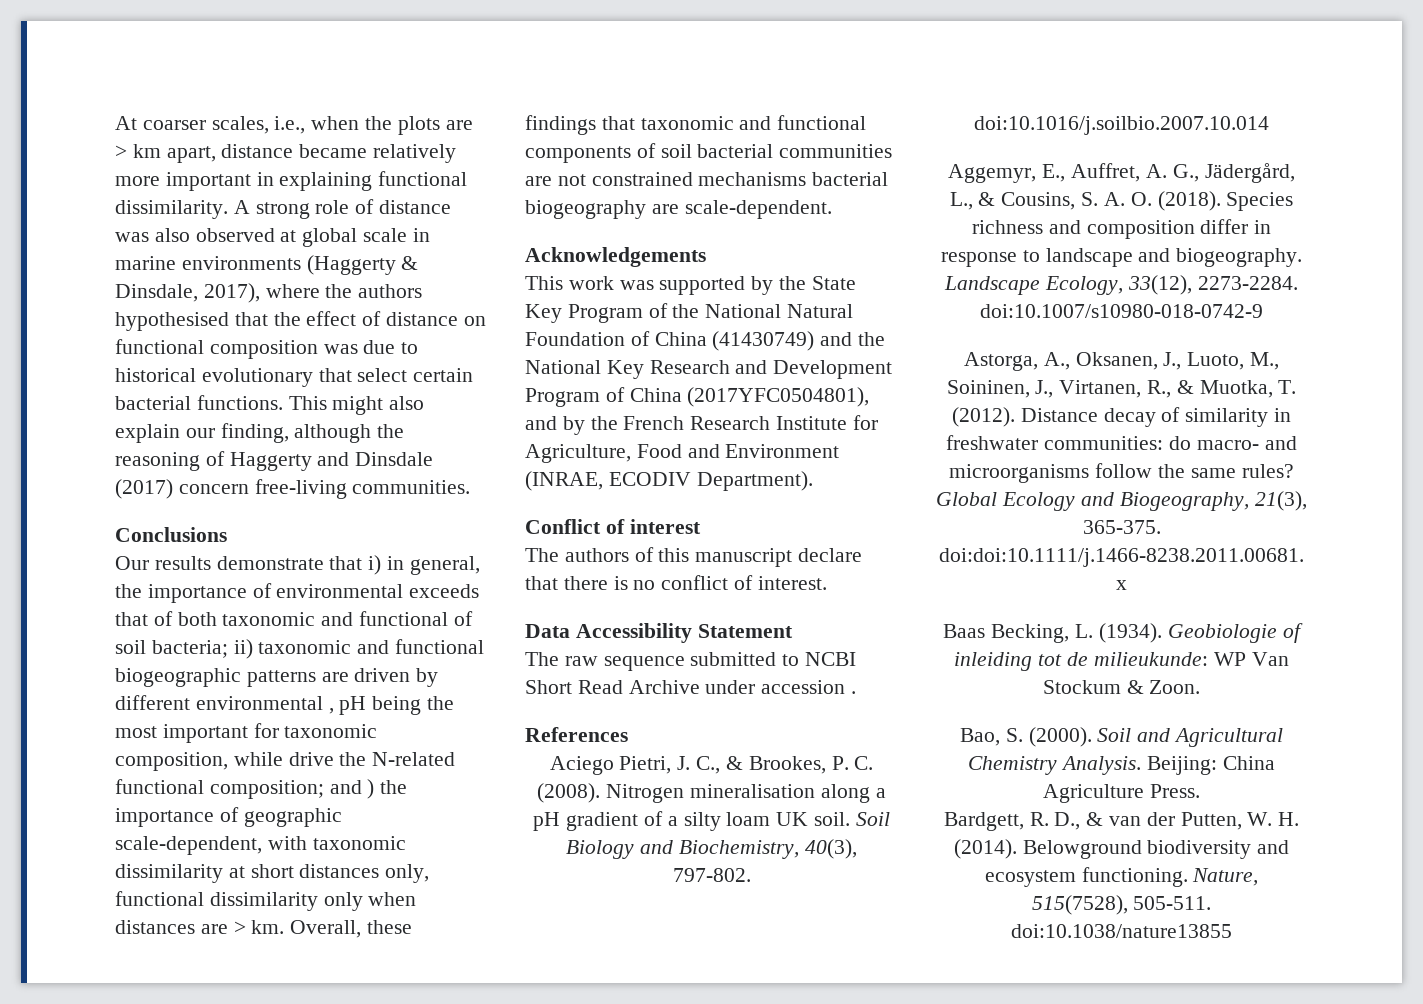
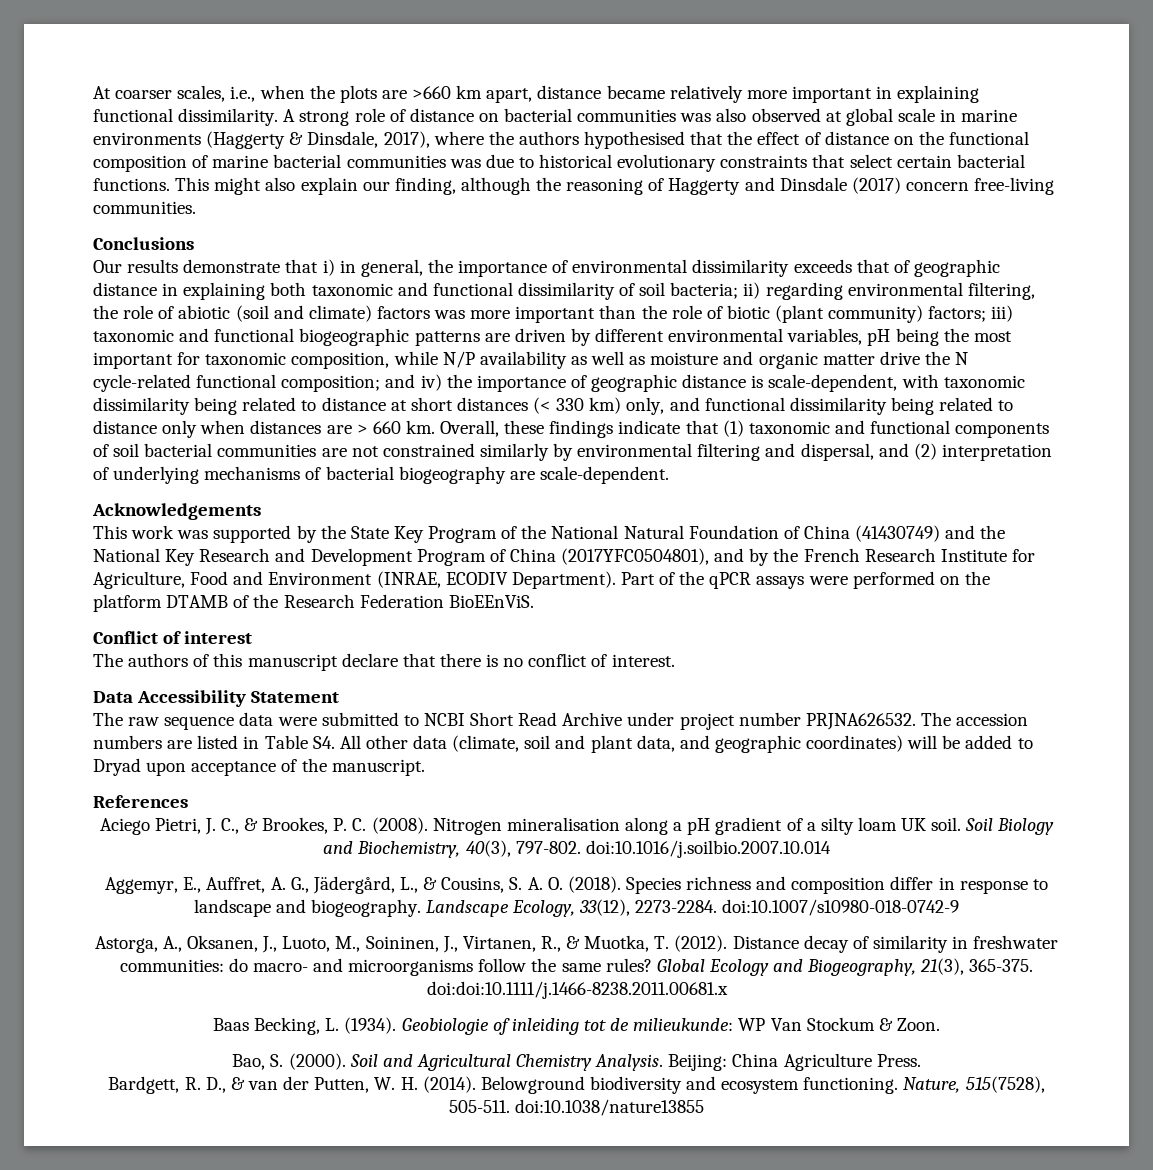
- At coarser scales, i.e., when the plots are > km apart, distance became relatively more important in explaining functional dissimilarity.
+ At coarser scales, i.e., when the plots are >660 km apart, distance became relatively more important in explaining functional dissimilarity.
- A strong role of distance was also observed at global scale in marine environments (Haggerty & Dinsdale, 2017), where the authors hypothesised that the effect of distance on functional composition was due to historical evolutionary that select certain bacterial functions.
+ A strong role of distance on bacterial communities was also observed at global scale in marine environments (Haggerty & Dinsdale, 2017), where the authors hypothesised that the effect of distance on the functional composition of marine bacterial communities was due to historical evolutionary constraints that select certain bacterial functions.
- Our results demonstrate that i) in general, the importance of environmental exceeds that of both taxonomic and functional of soil bacteria; ii) taxonomic and functional biogeographic patterns are driven by different environmental , pH being the most important for taxonomic composition, while drive the N-related functional composition; and ) the importance of geographic scale-dependent, with taxonomic dissimilarity at short distances only, functional dissimilarity only when distances are > km.
+ Our results demonstrate that i) in general, the importance of environmental dissimilarity exceeds that of geographic distance in explaining both taxonomic and functional dissimilarity of soil bacteria; ii) regarding environmental filtering, the role of abiotic (soil and climate) factors was more important than the role of biotic (plant community) factors; iii) taxonomic and functional biogeographic patterns are driven by different environmental variables, pH being the most important for taxonomic composition, while N/P availability as well as moisture and organic matter drive the N cycle-related functional composition; and iv) the importance of geographic distance is scale-dependent, with taxonomic dissimilarity being related to distance at short distances (< 330 km) only, and functional dissimilarity being related to distance only when distances are > 660 km.
- Overall, these findings that taxonomic and functional components of soil bacterial communities are not constrained mechanisms bacterial biogeography are scale-dependent.
+ Overall, these findings indicate that (1) taxonomic and functional components of soil bacterial communities are not constrained similarly by environmental filtering and dispersal, and (2) interpretation of underlying mechanisms of bacterial biogeography are scale-dependent.
+ Part of the qPCR assays were performed on the platform DTAMB of the Research Federation BioEEnViS.
- The raw sequence submitted to NCBI Short Read Archive under accession .
+ The raw sequence data were submitted to NCBI Short Read Archive under project number PRJNA626532. The accession numbers are listed in Table S4. All other data (climate, soil and plant data, and geographic coordinates) will be added to Dryad upon acceptance of the manuscript.

